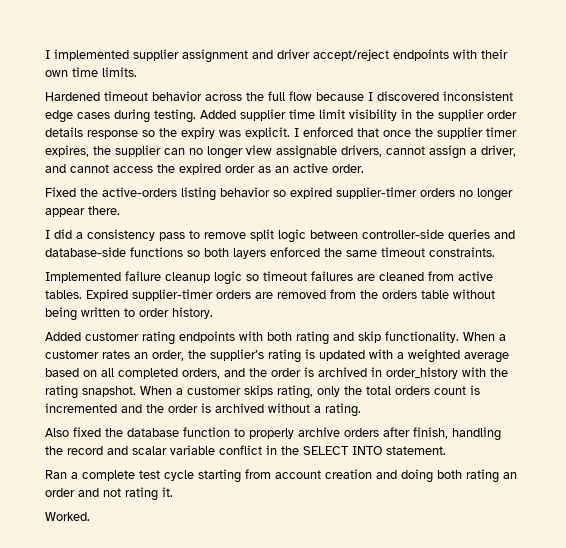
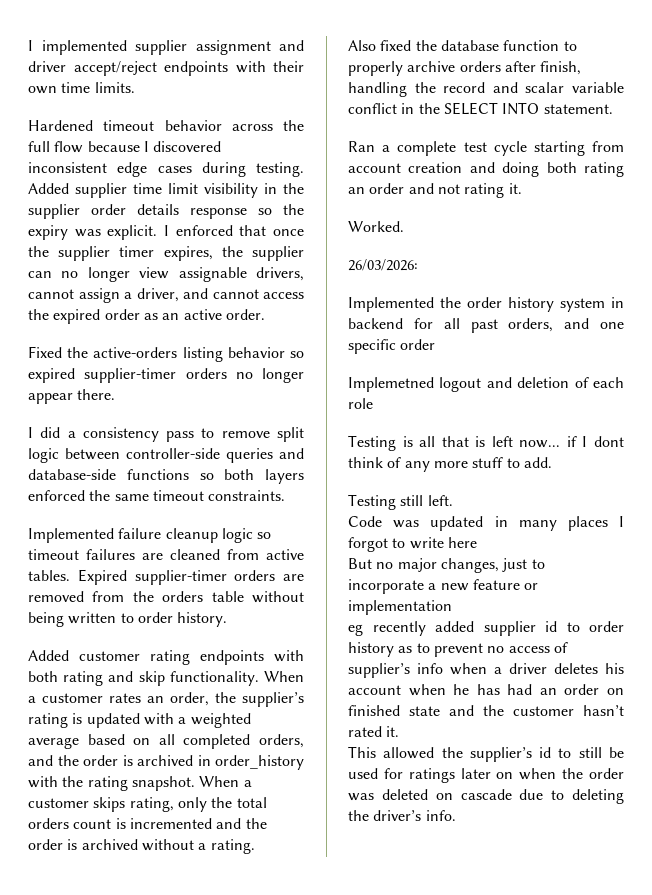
+ 26/03/2026:
+ Implemented the order history system in backend for all past orders, and one specific order
+ Implemetned logout and deletion of each role
+ Testing is all that is left now... if I dont think of any more stuff to add.
+ Testing still left.
+ Code was updated in many places I forgot to write here
+ But no major changes, just to incorporate a new feature or implementation
+ eg recently added supplier id to order history as to prevent no access of supplier’s info when a driver deletes his account when he has had an order on finished state and the customer hasn’t rated it.
+ This allowed the supplier’s id to still be used for ratings later on when the order was deleted on cascade due to deleting the driver’s info.

